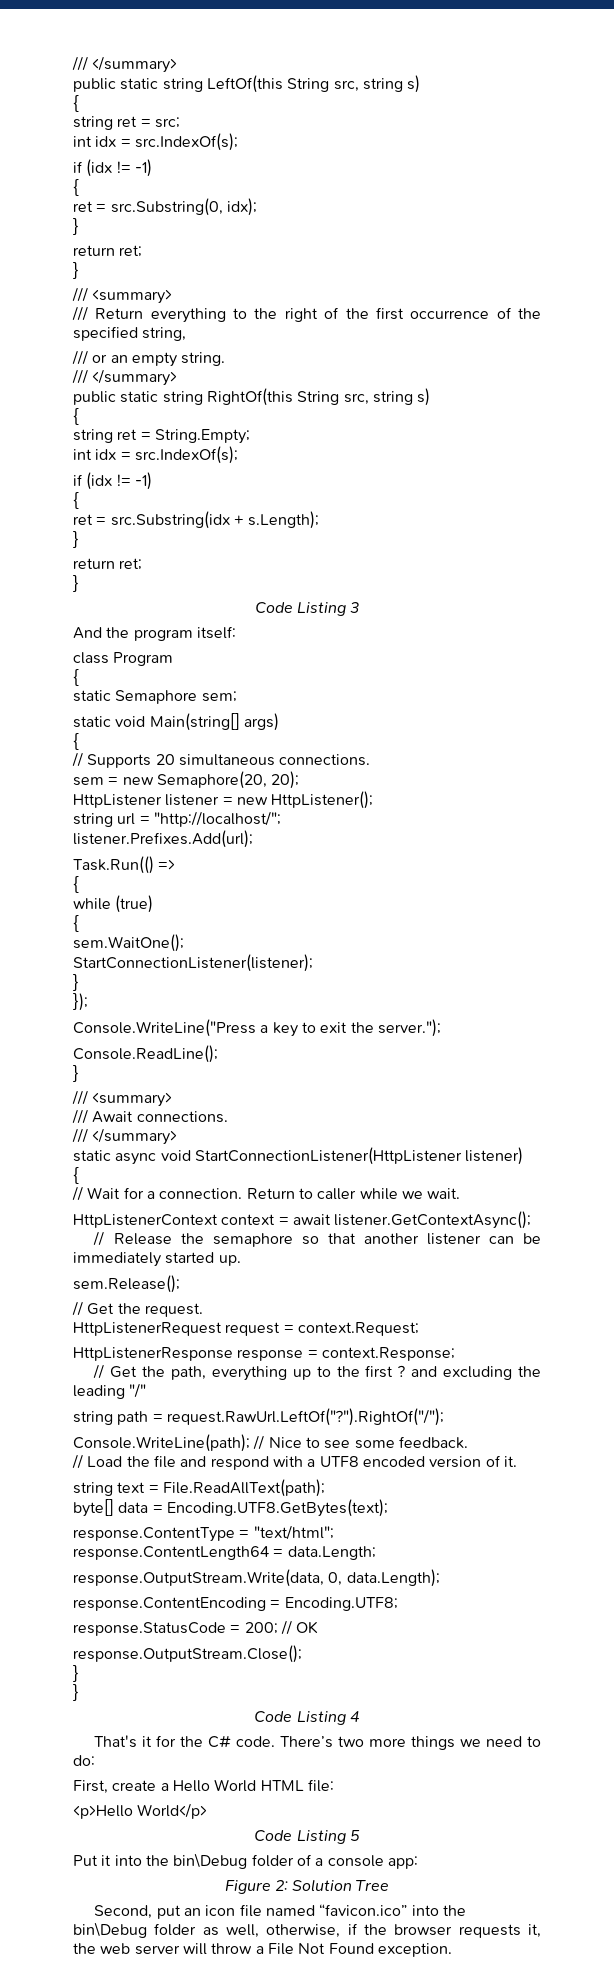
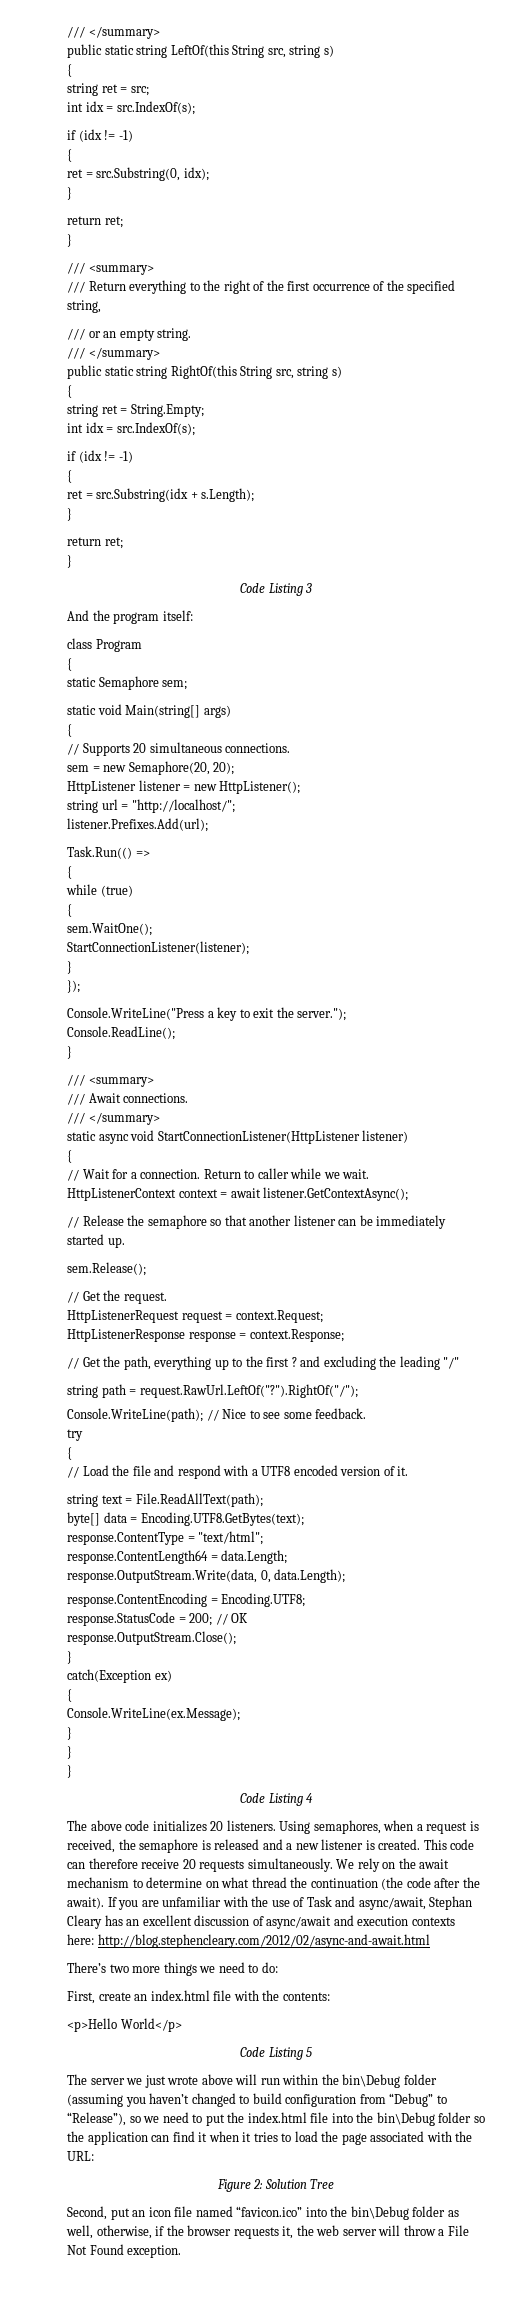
+ try
+ {
  response.OutputStream.Close();
+ }
+ catch(Exception ex)
+ {
+ Console.WriteLine(ex.Message);
+ }
  }
  }
  Code Listing 4
- That's it for the C# code. There’s two more things we need to do:
+ The above code initializes 20 listeners. Using semaphores, when a request is received, the semaphore is released and a new listener is created. This code can therefore receive 20 requests simultaneously. We rely on the await mechanism to determine on what thread the continuation (the code after the await). If you are unfamiliar with the use of Task and async/await, Stephan Cleary has an excellent discussion of async/await and execution contexts here: http://blog.stephencleary.com/2012/02/async-and-await.html
+ There’s two more things we need to do:
- First, create a Hello World HTML file:
+ First, create an index.html file with the contents:
- Put it into the bin\Debug folder of a console app:
+ The server we just wrote above will run within the bin\Debug folder (assuming you haven’t changed to build configuration from “Debug” to “Release”), so we need to put the index.html file into the bin\Debug folder so the application can find it when it tries to load the page associated with the URL:

